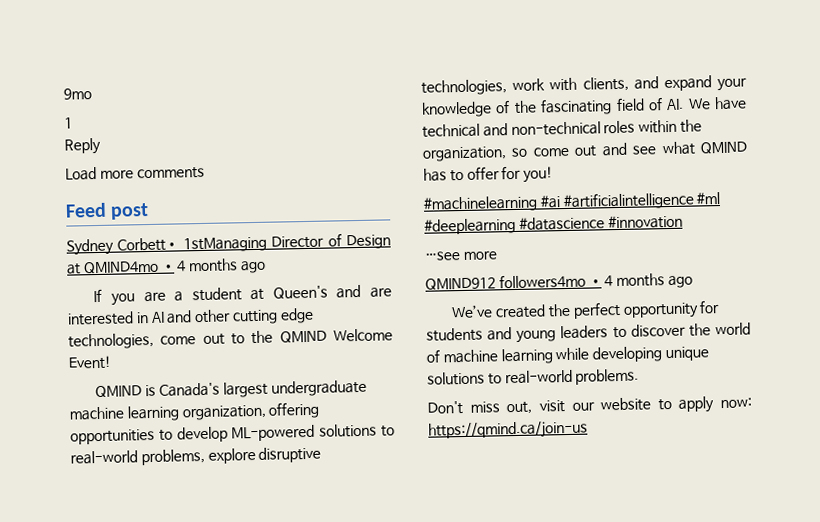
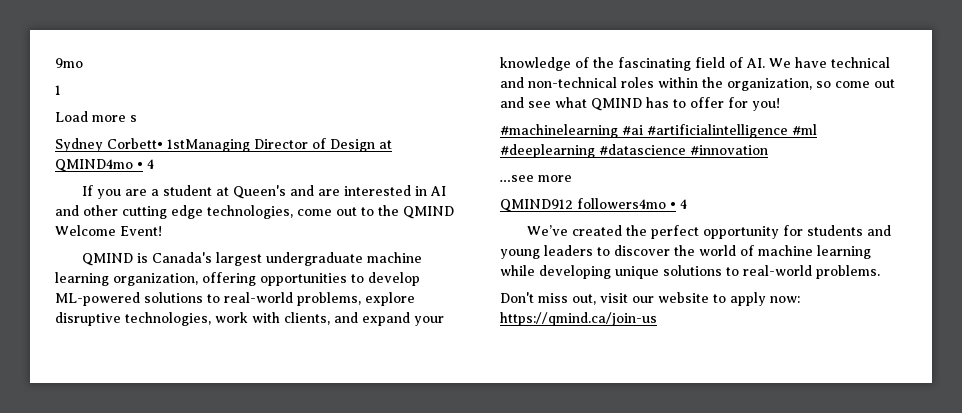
- Reply
- Load more comments
- Feed post
+ Load more s
- Sydney Corbett• 1stManaging Director of Design at QMIND4mo • 4 months ago
+ Sydney Corbett• 1stManaging Director of Design at QMIND4mo • 4
- QMIND912 followers4mo • 4 months ago
+ QMIND912 followers4mo • 4

